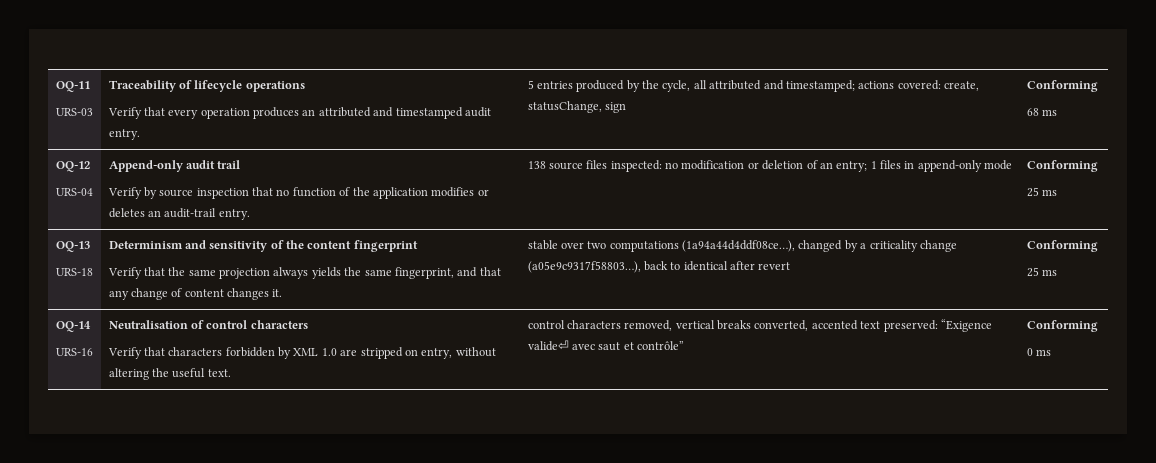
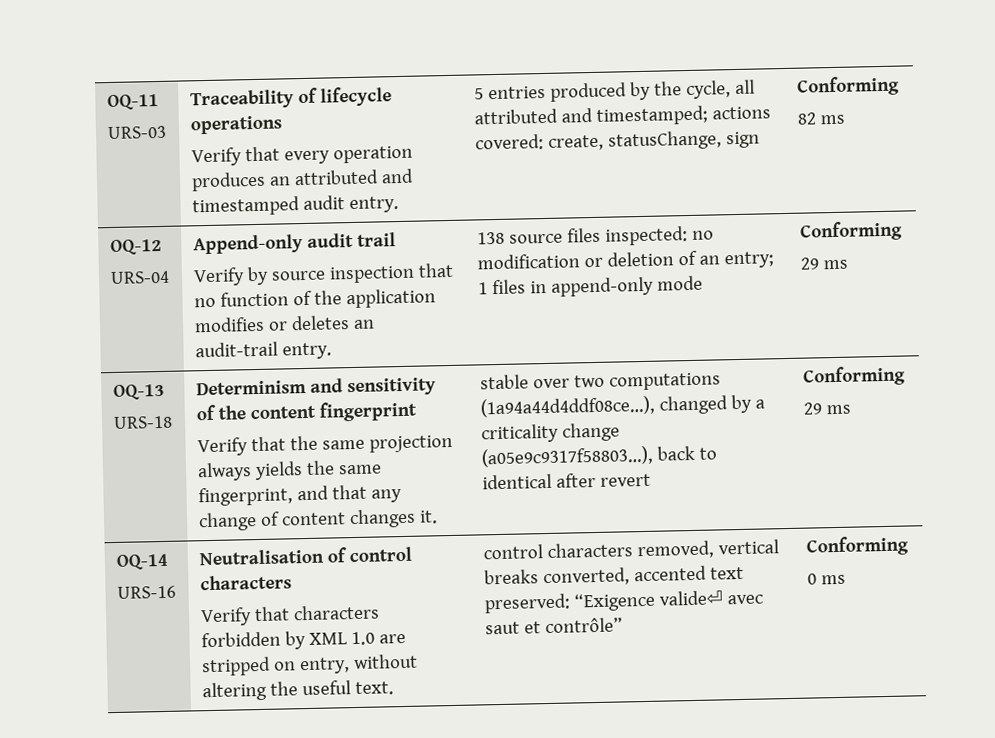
  OQ-11
  URS-03 | Traceability of lifecycle operations
  Verify that every operation produces an attributed and timestamped audit entry. | 5 entries produced by the cycle, all attributed and timestamped; actions covered: create, statusChange, sign | Conforming
- 68 ms
+ 82 ms
  OQ-12
  URS-04 | Append-only audit trail
  Verify by source inspection that no function of the application modifies or deletes an audit-trail entry. | 138 source files inspected: no modification or deletion of an entry; 1 files in append-only mode | Conforming
- 25 ms
+ 29 ms
  stable over two computations (1a94a44d4ddf08ce…), changed by a criticality change (a05e9c9317f58803…), back to identical after revert | Conforming
- 25 ms
+ 29 ms

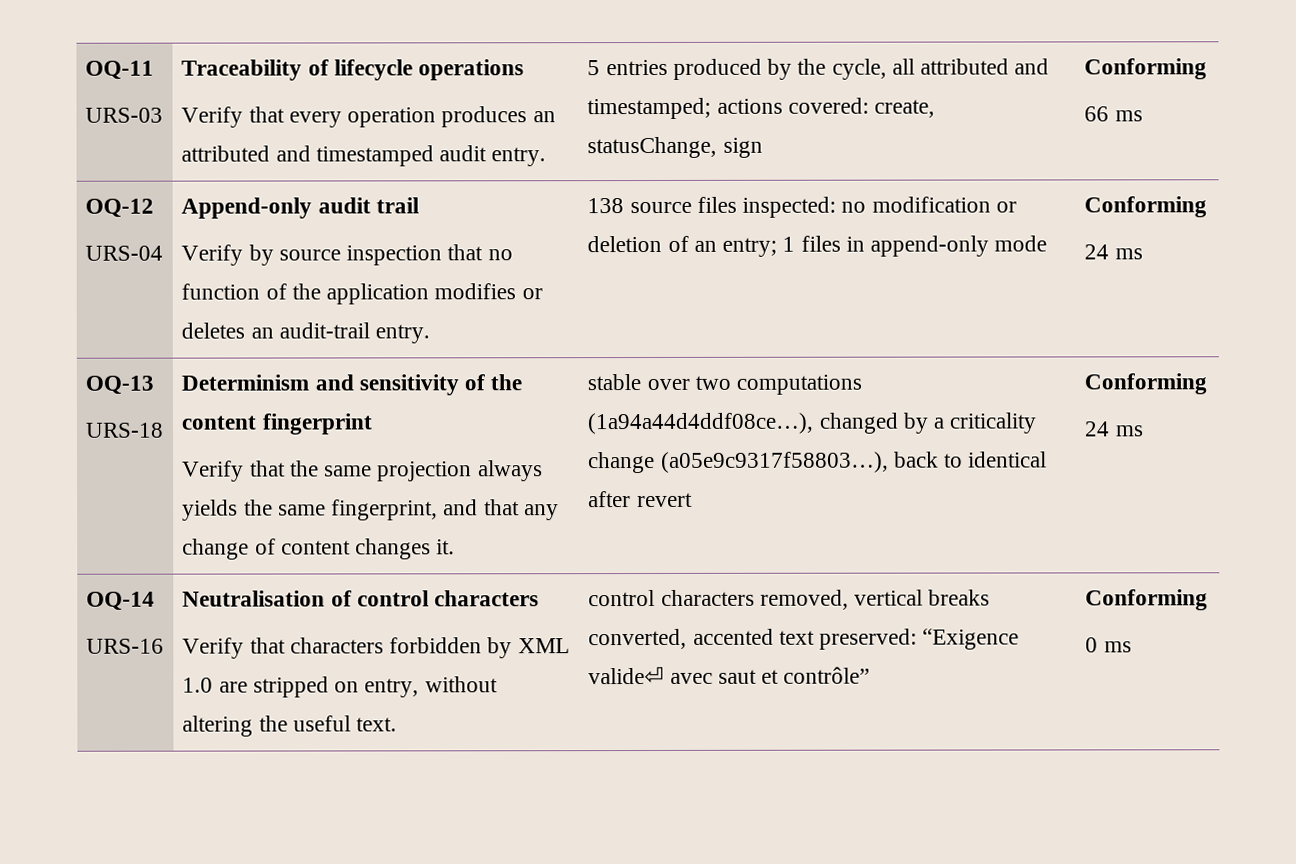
  OQ-11
  URS-03 | Traceability of lifecycle operations
  Verify that every operation produces an attributed and timestamped audit entry. | 5 entries produced by the cycle, all attributed and timestamped; actions covered: create, statusChange, sign | Conforming
- 82 ms
+ 66 ms
  OQ-12
  URS-04 | Append-only audit trail
  Verify by source inspection that no function of the application modifies or deletes an audit-trail entry. | 138 source files inspected: no modification or deletion of an entry; 1 files in append-only mode | Conforming
- 29 ms
+ 24 ms
  stable over two computations (1a94a44d4ddf08ce…), changed by a criticality change (a05e9c9317f58803…), back to identical after revert | Conforming
- 29 ms
+ 24 ms

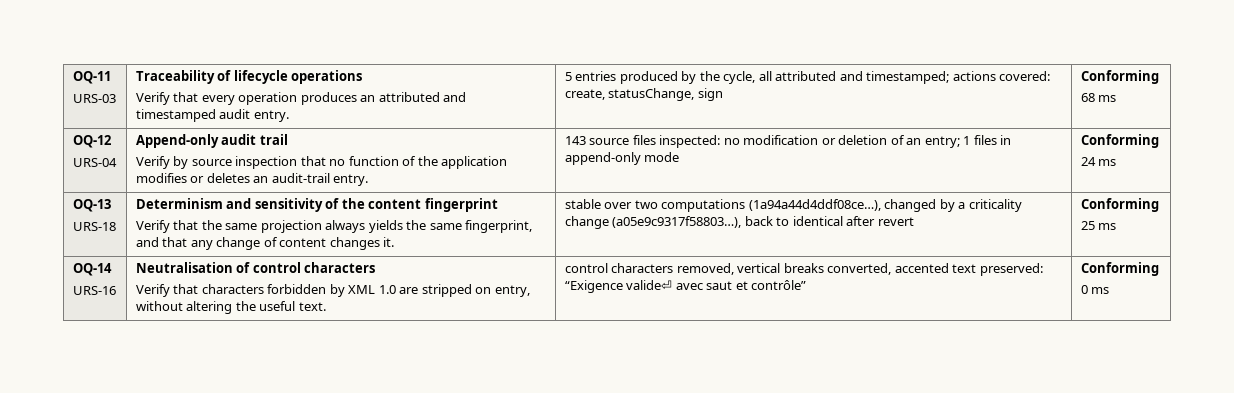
  OQ-11
  URS-03 | Traceability of lifecycle operations
  Verify that every operation produces an attributed and timestamped audit entry. | 5 entries produced by the cycle, all attributed and timestamped; actions covered: create, statusChange, sign | Conforming
- 66 ms
+ 68 ms
  OQ-12
  URS-04 | Append-only audit trail
- Verify by source inspection that no function of the application modifies or deletes an audit-trail entry. | 138 source files inspected: no modification or deletion of an entry; 1 files in append-only mode | Conforming
+ Verify by source inspection that no function of the application modifies or deletes an audit-trail entry. | 143 source files inspected: no modification or deletion of an entry; 1 files in append-only mode | Conforming
  stable over two computations (1a94a44d4ddf08ce…), changed by a criticality change (a05e9c9317f58803…), back to identical after revert | Conforming
- 24 ms
+ 25 ms

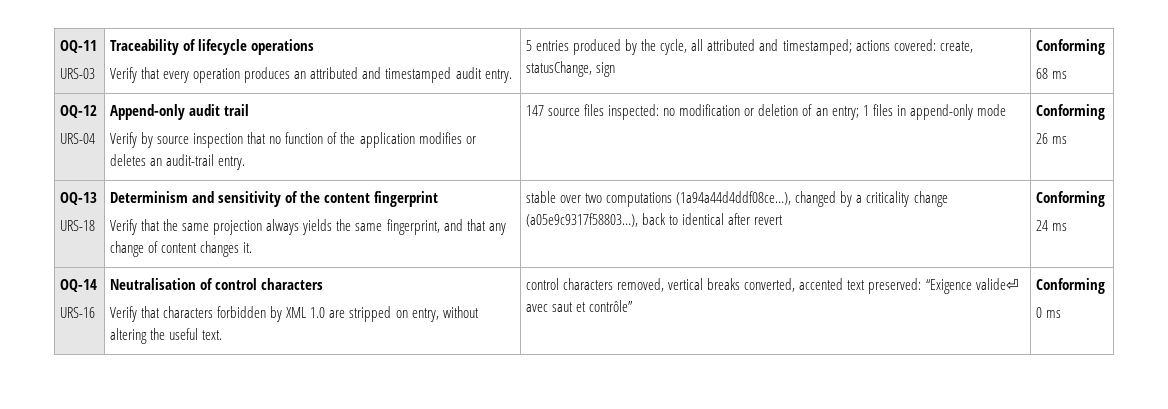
  OQ-12
  URS-04 | Append-only audit trail
- Verify by source inspection that no function of the application modifies or deletes an audit-trail entry. | 143 source files inspected: no modification or deletion of an entry; 1 files in append-only mode | Conforming
- 24 ms
+ Verify by source inspection that no function of the application modifies or deletes an audit-trail entry. | 147 source files inspected: no modification or deletion of an entry; 1 files in append-only mode | Conforming
+ 26 ms
- 25 ms
+ 24 ms

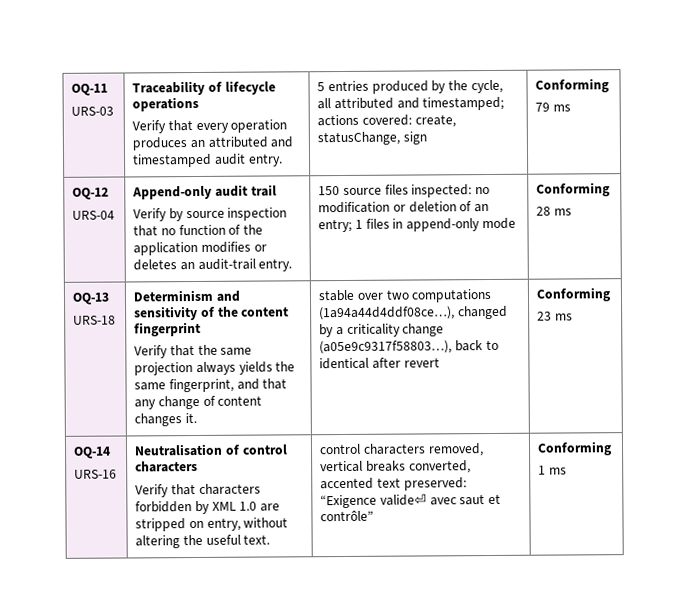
  OQ-11
  URS-03 | Traceability of lifecycle operations
  Verify that every operation produces an attributed and timestamped audit entry. | 5 entries produced by the cycle, all attributed and timestamped; actions covered: create, statusChange, sign | Conforming
- 68 ms
+ 79 ms
  OQ-12
  URS-04 | Append-only audit trail
- Verify by source inspection that no function of the application modifies or deletes an audit-trail entry. | 147 source files inspected: no modification or deletion of an entry; 1 files in append-only mode | Conforming
- 26 ms
+ Verify by source inspection that no function of the application modifies or deletes an audit-trail entry. | 150 source files inspected: no modification or deletion of an entry; 1 files in append-only mode | Conforming
+ 28 ms
- 24 ms
+ 23 ms
  OQ-14
  URS-16 | Neutralisation of control characters
  Verify that characters forbidden by XML 1.0 are stripped on entry, without altering the useful text. | control characters removed, vertical breaks converted, accented text preserved: “Exigence valide⏎ avec saut et contrôle” | Conforming
- 0 ms
+ 1 ms

